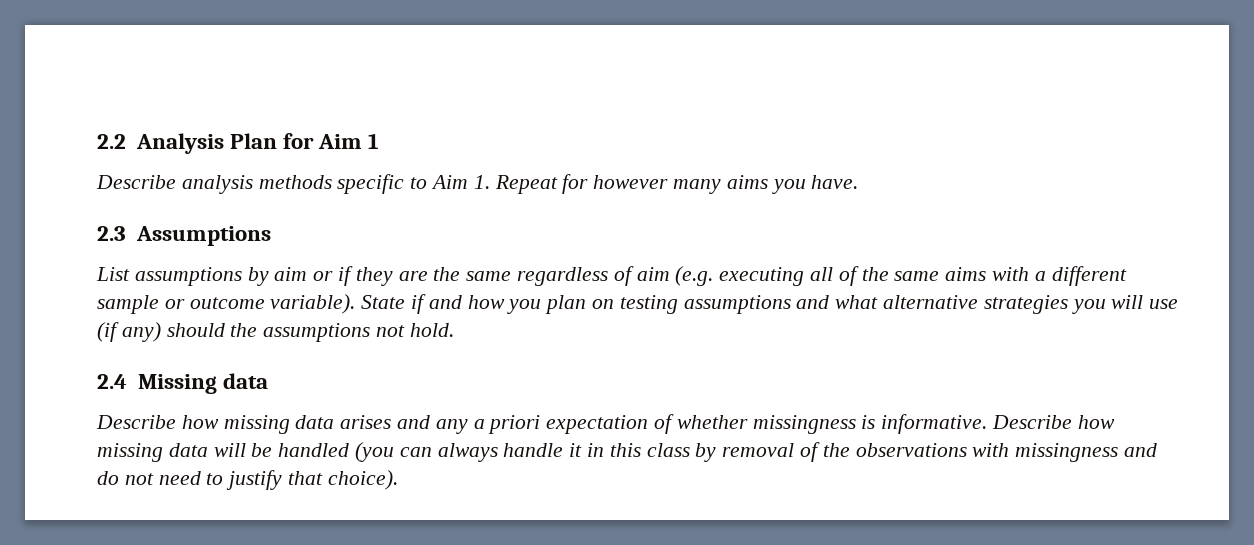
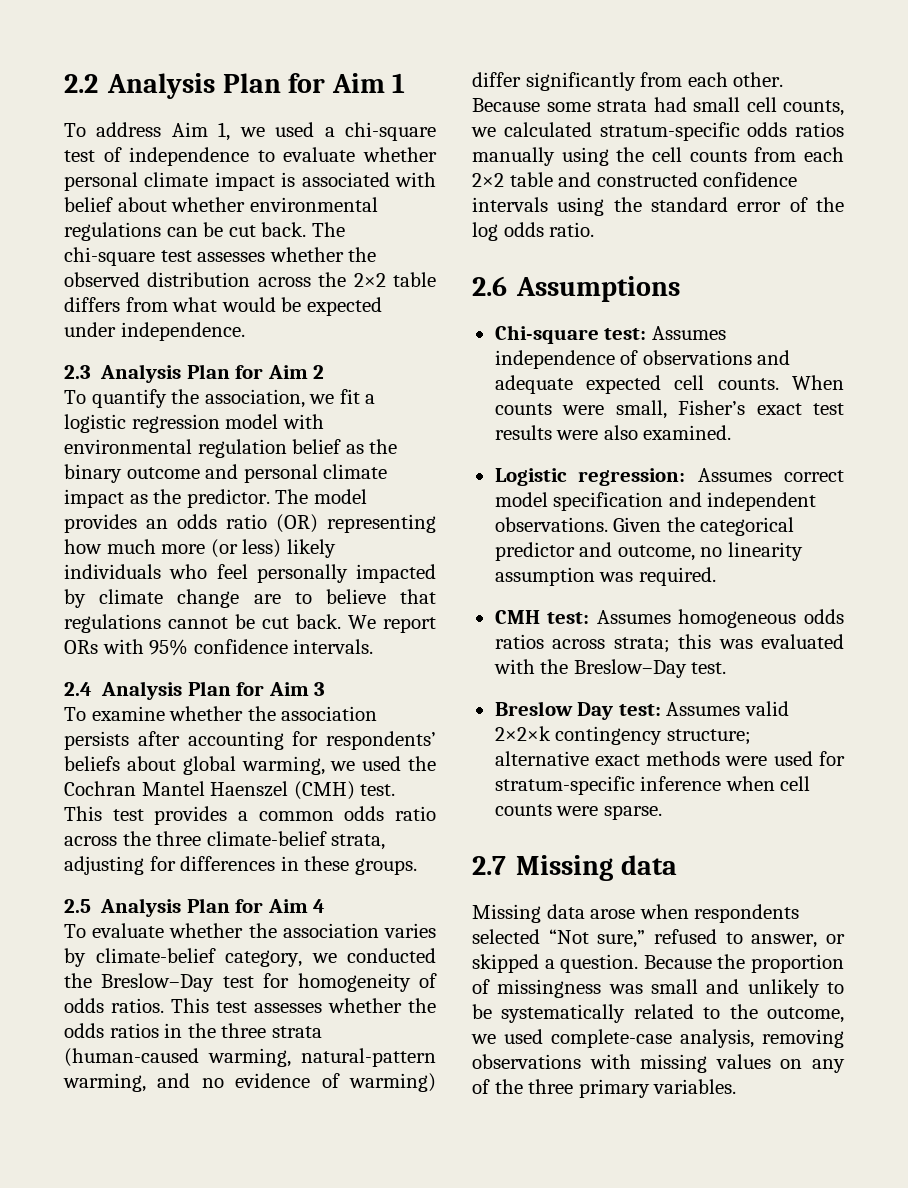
- Describe analysis methods specific to Aim 1. Repeat for however many aims you have.
- 2.3 Assumptions
- List assumptions by aim or if they are the same regardless of aim (e.g. executing all of the same aims with a different sample or outcome variable). State if and how you plan on testing assumptions and what alternative strategies you will use (if any) should the assumptions not hold.
- 2.4 Missing data
- Describe how missing data arises and any a priori expectation of whether missingness is informative. Describe how missing data will be handled (you can always handle it in this class by removal of the observations with missingness and do not need to justify that choice).
+ To address Aim 1, we used a chi-square test of independence to evaluate whether personal climate impact is associated with belief about whether environmental regulations can be cut back. The chi-square test assesses whether the observed distribution across the 2×2 table differs from what would be expected under independence.
+ 2.3 Analysis Plan for Aim 2
+ To quantify the association, we fit a logistic regression model with environmental regulation belief as the binary outcome and personal climate impact as the predictor. The model provides an odds ratio (OR) representing how much more (or less) likely individuals who feel personally impacted by climate change are to believe that regulations cannot be cut back. We report ORs with 95% confidence intervals.
+ 2.4 Analysis Plan for Aim 3
+ To examine whether the association persists after accounting for respondents’ beliefs about global warming, we used the Cochran Mantel Haenszel (CMH) test. This test provides a common odds ratio across the three climate-belief strata, adjusting for differences in these groups.
+ 2.5 Analysis Plan for Aim 4
+ To evaluate whether the association varies by climate-belief category, we conducted the Breslow–Day test for homogeneity of odds ratios. This test assesses whether the odds ratios in the three strata (human-caused warming, natural-pattern warming, and no evidence of warming) differ significantly from each other. Because some strata had small cell counts, we calculated stratum-specific odds ratios manually using the cell counts from each 2×2 table and constructed confidence intervals using the standard error of the log odds ratio.
+ 2.6 Assumptions
+ Chi-square test: Assumes independence of observations and adequate expected cell counts. When counts were small, Fisher’s exact test results were also examined.
+ Logistic regression: Assumes correct model specification and independent observations. Given the categorical predictor and outcome, no linearity assumption was required.
+ CMH test: Assumes homogeneous odds ratios across strata; this was evaluated with the Breslow–Day test.
+ Breslow Day test: Assumes valid 2×2×k contingency structure; alternative exact methods were used for stratum-specific inference when cell counts were sparse.
+ 2.7 Missing data
+ Missing data arose when respondents selected “Not sure,” refused to answer, or skipped a question. Because the proportion of missingness was small and unlikely to be systematically related to the outcome, we used complete-case analysis, removing observations with missing values on any of the three primary variables.

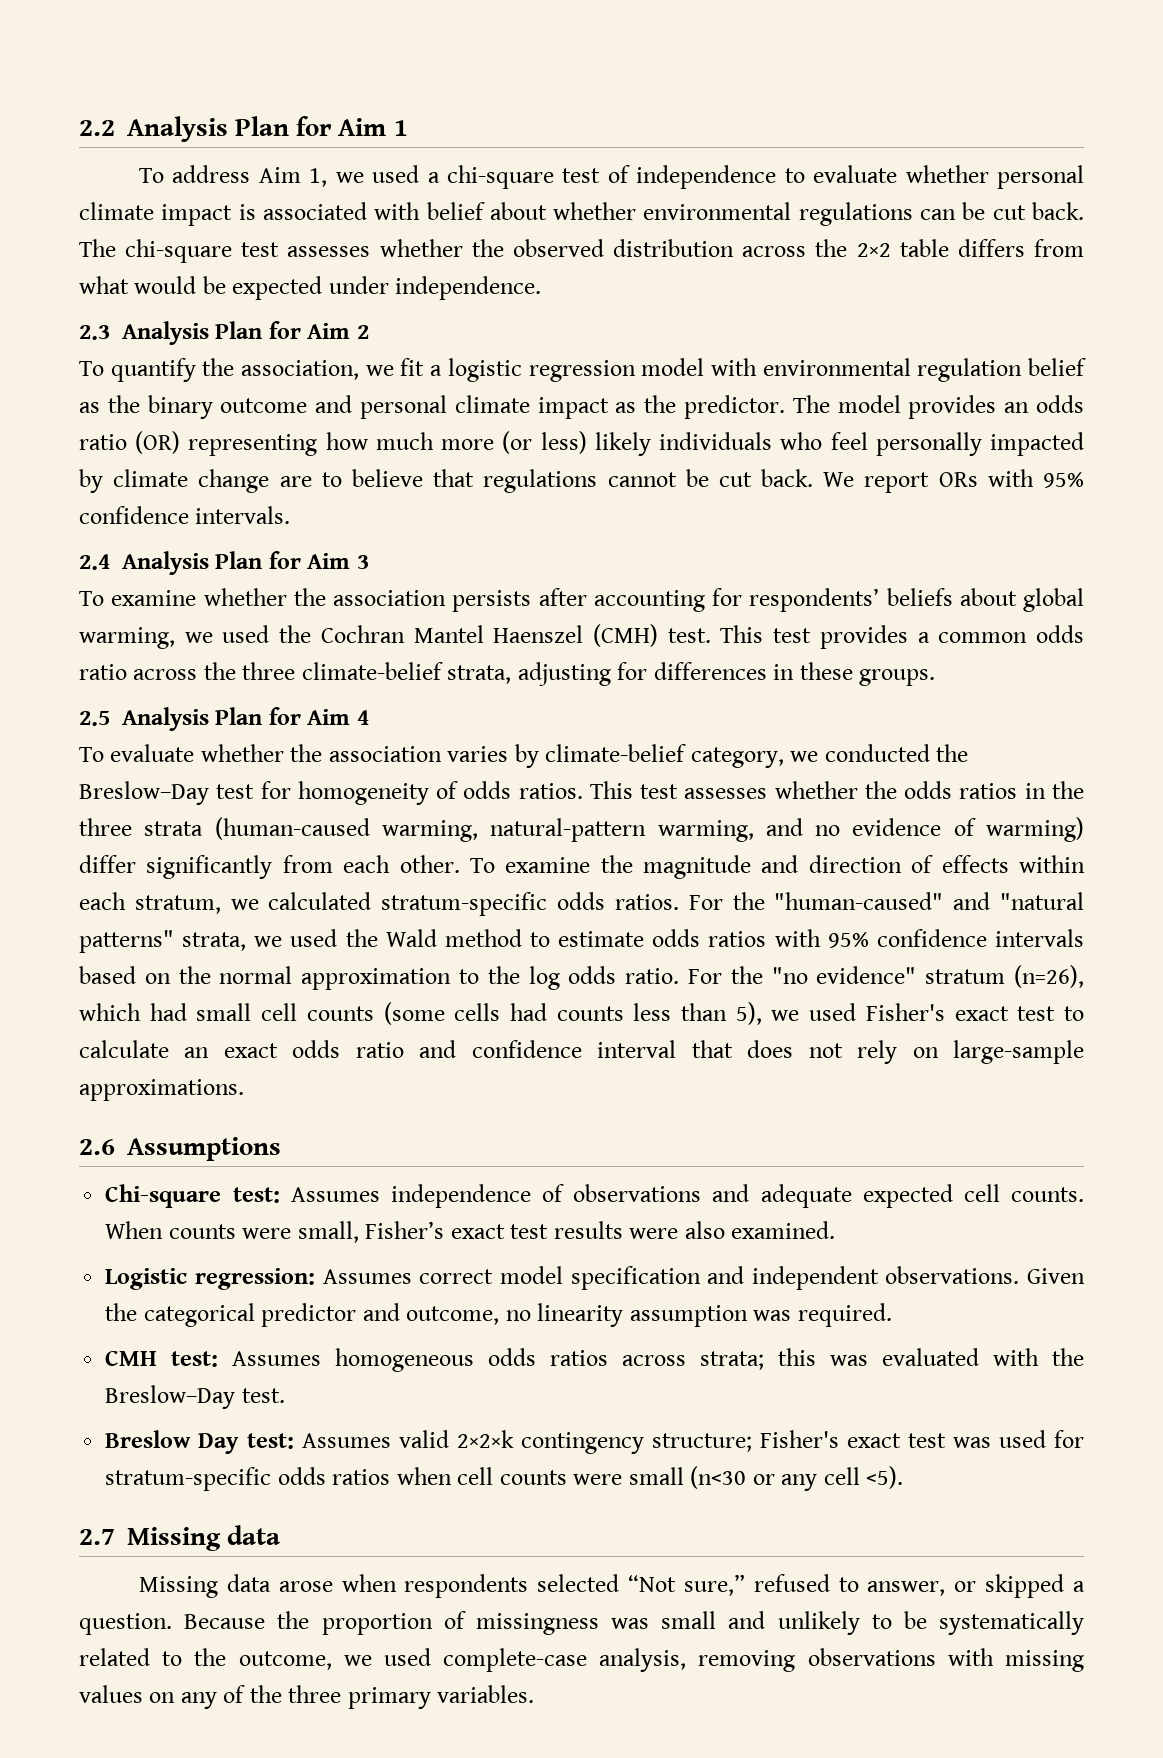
- Because some strata had small cell counts, we calculated stratum-specific odds ratios manually using the cell counts from each 2×2 table and constructed confidence intervals using the standard error of the log odds ratio.
+ To examine the magnitude and direction of effects within each stratum, we calculated stratum-specific odds ratios. For the "human-caused" and "natural patterns" strata, we used the Wald method to estimate odds ratios with 95% confidence intervals based on the normal approximation to the log odds ratio. For the "no evidence" stratum (n=26), which had small cell counts (some cells had counts less than 5), we used Fisher's exact test to calculate an exact odds ratio and confidence interval that does not rely on large-sample approximations.
- Breslow Day test: Assumes valid 2×2×k contingency structure; alternative exact methods were used for stratum-specific inference when cell counts were sparse.
+ Breslow Day test: Assumes valid 2×2×k contingency structure; Fisher's exact test was used for stratum-specific odds ratios when cell counts were small (n<30 or any cell <5).

